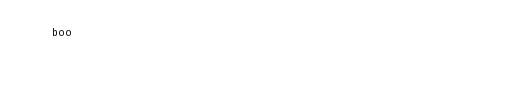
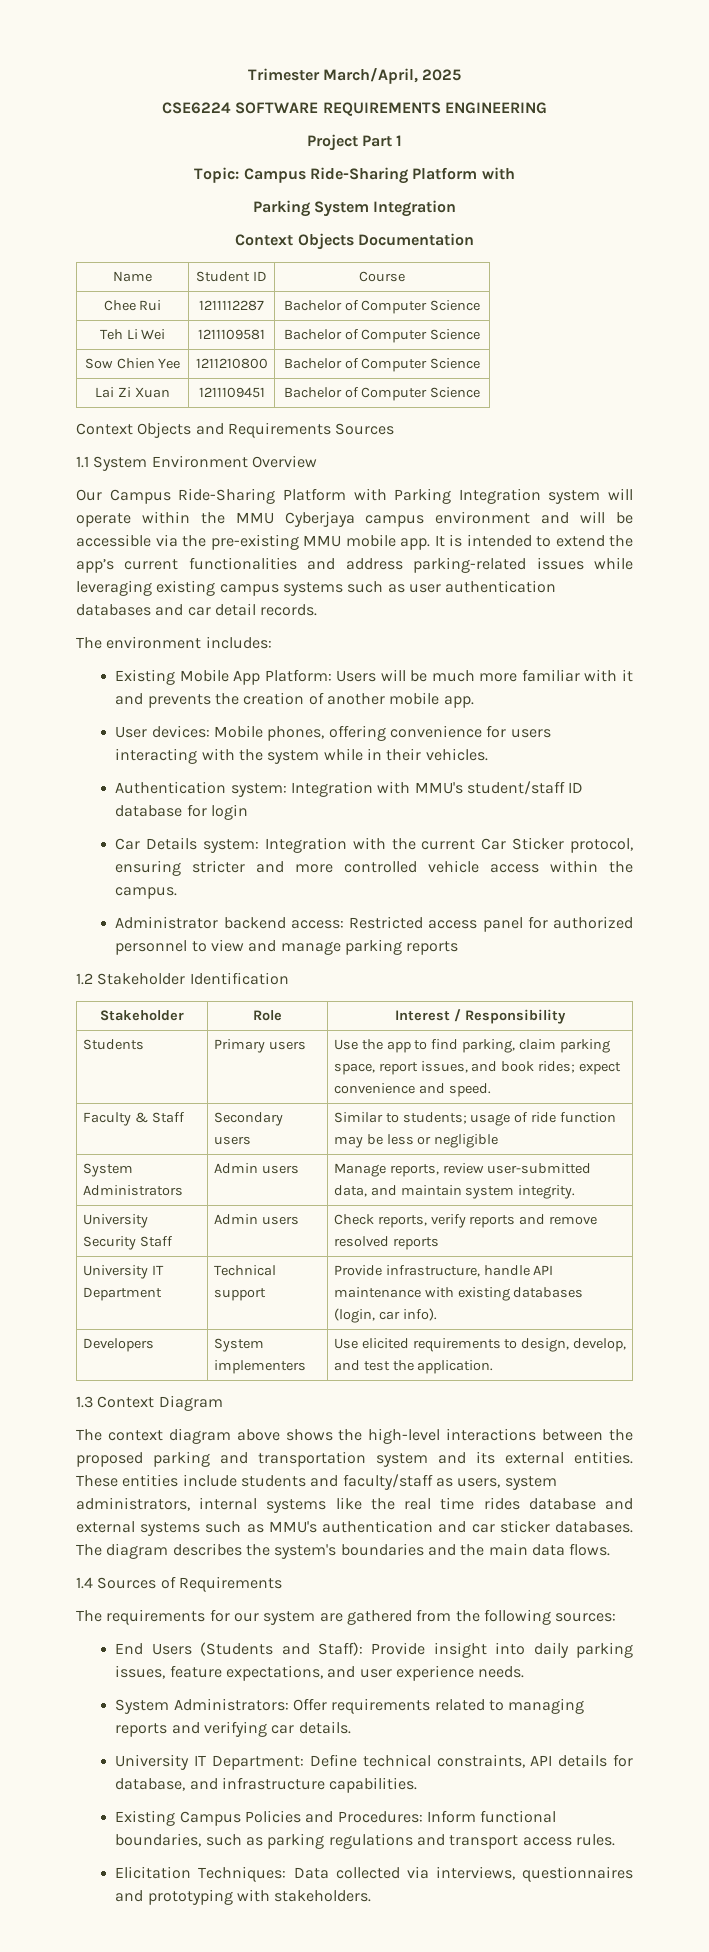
- boo
+ Trimester March/April, 2025
+ CSE6224 SOFTWARE REQUIREMENTS ENGINEERING
+ Project Part 1
+ Topic: Campus Ride-Sharing Platform with
+ Parking System Integration
+ Context Objects Documentation
+ Name | Student ID | Course
+ Chee Rui | 1211112287 | Bachelor of Computer Science
+ Teh Li Wei | 1211109581 | Bachelor of Computer Science
+ Sow Chien Yee | 1211210800 | Bachelor of Computer Science
+ Lai Zi Xuan | 1211109451 | Bachelor of Computer Science
+ Context Objects and Requirements Sources
+ 1.1 System Environment Overview
+ Our Campus Ride-Sharing Platform with Parking Integration system will operate within the MMU Cyberjaya campus environment and will be accessible via the pre-existing MMU mobile app. It is intended to extend the app’s current functionalities and address parking-related issues while leveraging existing campus systems such as user authentication databases and car detail records.
+ The environment includes:
+ Existing Mobile App Platform: Users will be much more familiar with it and prevents the creation of another mobile app.
+ User devices: Mobile phones, offering convenience for users interacting with the system while in their vehicles.
+ Authentication system: Integration with MMU's student/staff ID database for login
+ Car Details system: Integration with the current Car Sticker protocol, ensuring stricter and more controlled vehicle access within the campus.
+ Administrator backend access: Restricted access panel for authorized personnel to view and manage parking reports
+ 1.2 Stakeholder Identification
+ Stakeholder | Role | Interest / Responsibility
+ Students | Primary users | Use the app to find parking, claim parking space, report issues, and book rides; expect convenience and speed.
+ Faculty & Staff | Secondary users | Similar to students; usage of ride function may be less or negligible
+ System Administrators | Admin users | Manage reports, review user-submitted data, and maintain system integrity.
+ University Security Staff | Admin users | Check reports, verify reports and remove resolved reports
+ University IT Department | Technical support | Provide infrastructure, handle API maintenance with existing databases (login, car info).
+ Developers | System implementers | Use elicited requirements to design, develop, and test the application.
+ 1.3 Context Diagram
+ The context diagram above shows the high-level interactions between the proposed parking and transportation system and its external entities. These entities include students and faculty/staff as users, system administrators, internal systems like the real time rides database and external systems such as MMU's authentication and car sticker databases. The diagram describes the system's boundaries and the main data flows.
+ 1.4 Sources of Requirements
+ The requirements for our system are gathered from the following sources:
+ End Users (Students and Staff): Provide insight into daily parking issues, feature expectations, and user experience needs.
+ System Administrators: Offer requirements related to managing reports and verifying car details.
+ University IT Department: Define technical constraints, API details for database, and infrastructure capabilities.
+ Existing Campus Policies and Procedures: Inform functional boundaries, such as parking regulations and transport access rules.
+ Elicitation Techniques: Data collected via interviews, questionnaires and prototyping with stakeholders.

